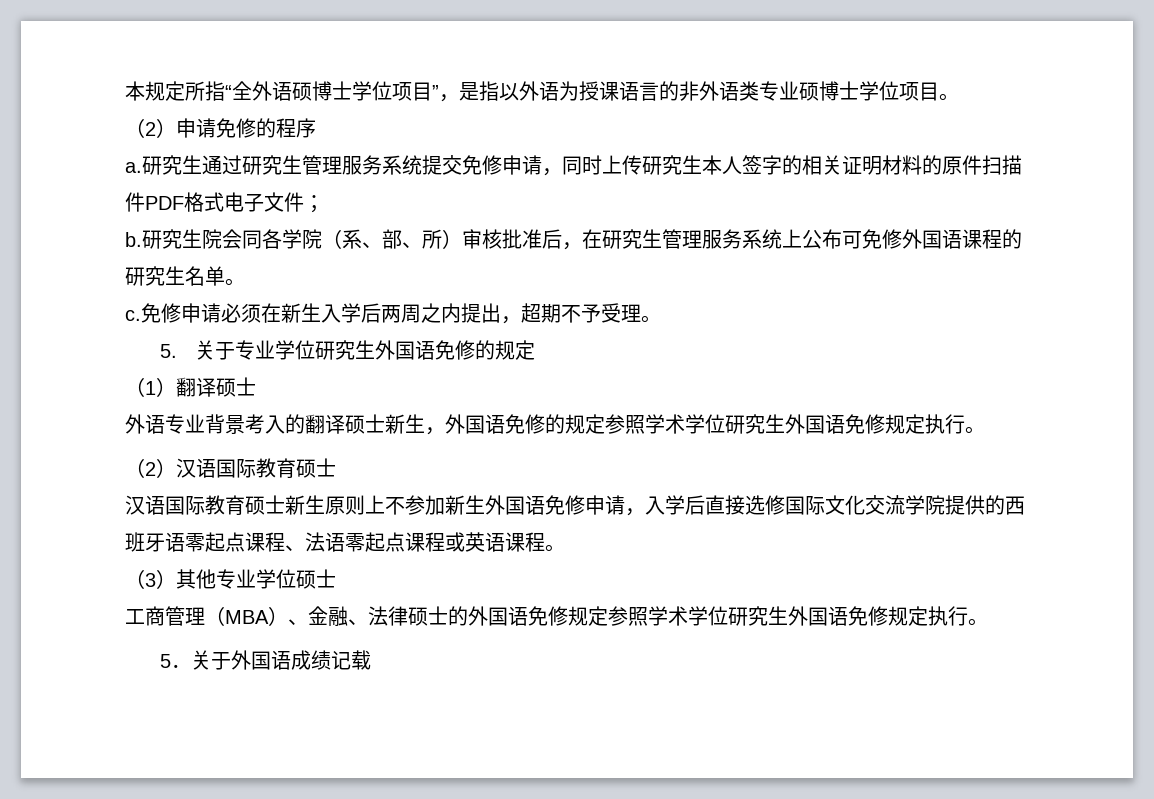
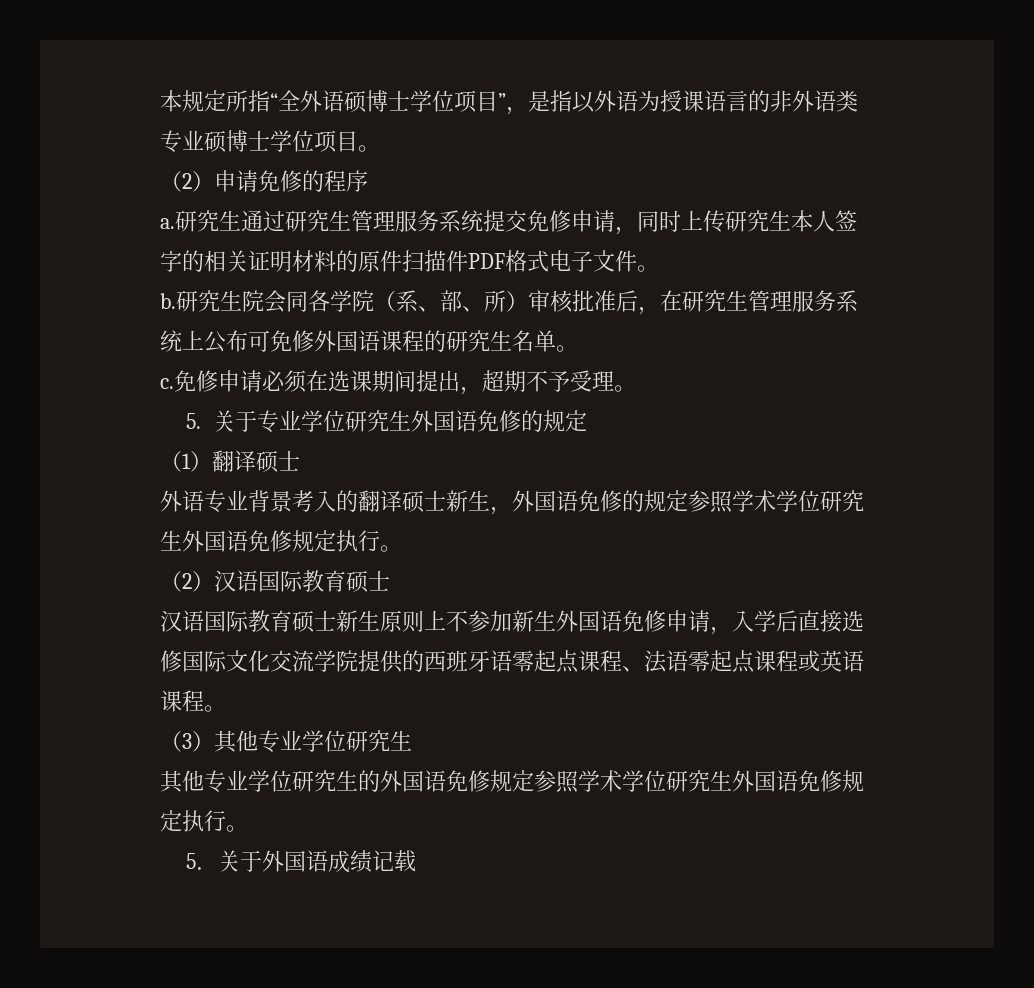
- 研究生通过研究生管理服务系统提交免修申请，同时上传研究生本人签字的相关证明材料的原件扫描件PDF格式电子文件；
+ 研究生通过研究生管理服务系统提交免修申请，同时上传研究生本人签字的相关证明材料的原件扫描件PDF格式电子文件。
- 免修申请必须在新生入学后两周之内提出，超期不予受理。
+ 免修申请必须在选课期间提出，超期不予受理。
- （3）其他专业学位硕士
- 工商管理（MBA）、金融、法律硕士的外国语免修规定参照学术学位研究生外国语免修规定执行。
+ （3）其他专业学位研究生
+ 其他专业学位研究生的外国语免修规定参照学术学位研究生外国语免修规定执行。

